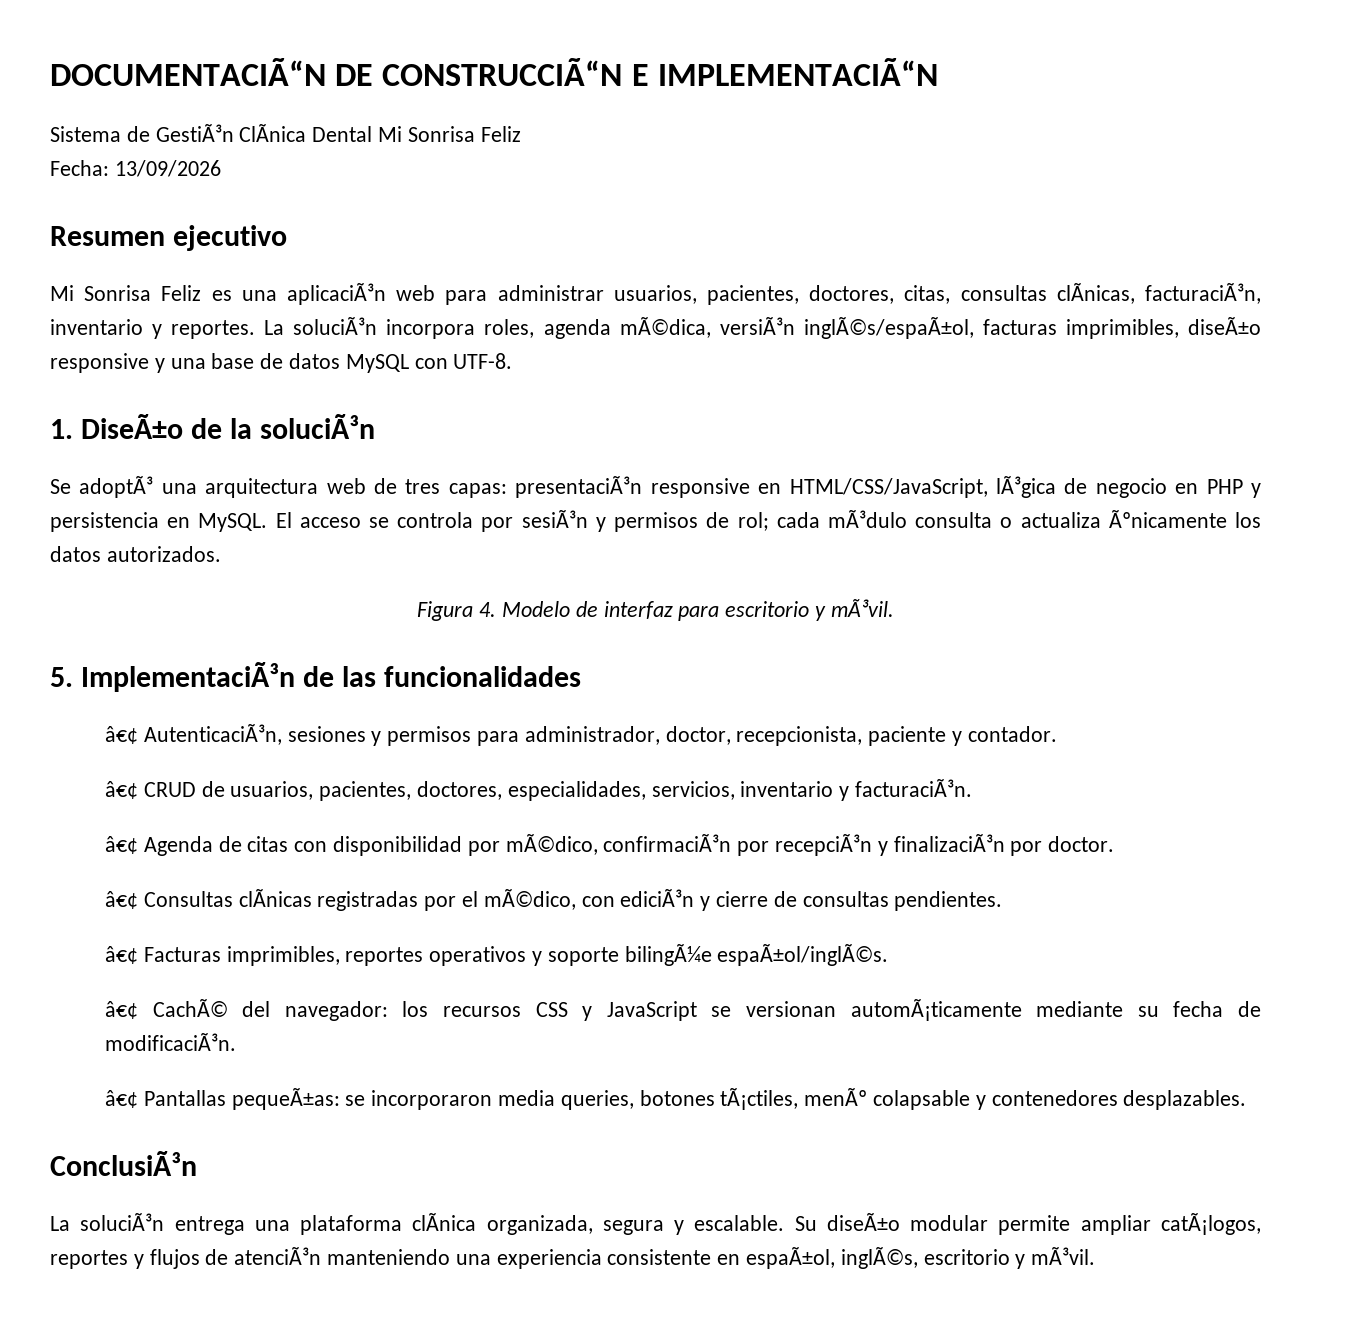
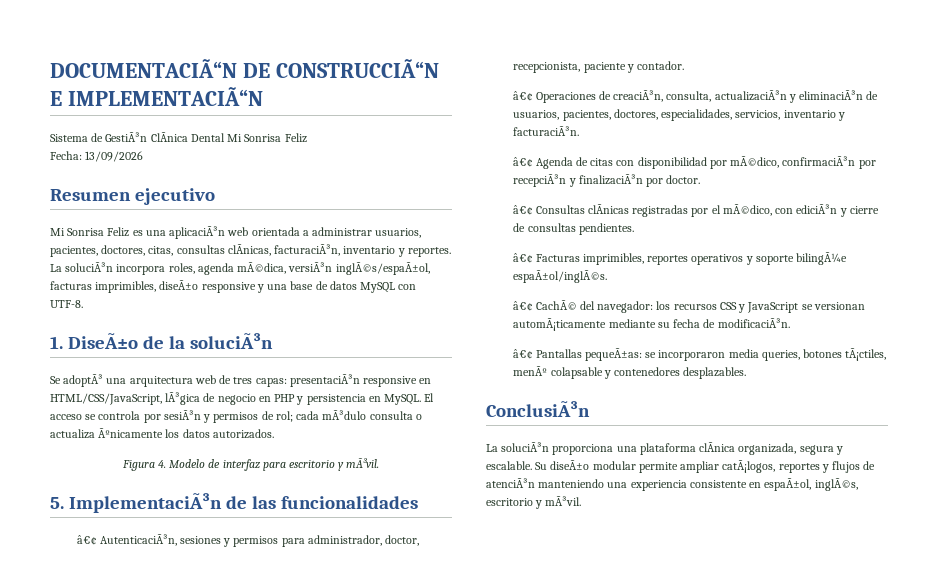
- Mi Sonrisa Feliz es una aplicaciÃ³n web para administrar usuarios, pacientes, doctores, citas, consultas clÃnicas, facturaciÃ³n, inventario y reportes.
+ Mi Sonrisa Feliz es una aplicaciÃ³n web orientada a administrar usuarios, pacientes, doctores, citas, consultas clÃnicas, facturaciÃ³n, inventario y reportes.
- â€¢ CRUD de usuarios, pacientes, doctores, especialidades, servicios, inventario y facturaciÃ³n.
+ â€¢ Operaciones de creaciÃ³n, consulta, actualizaciÃ³n y eliminaciÃ³n de usuarios, pacientes, doctores, especialidades, servicios, inventario y facturaciÃ³n.
- La soluciÃ³n entrega una plataforma clÃnica organizada, segura y escalable.
+ La soluciÃ³n proporciona una plataforma clÃnica organizada, segura y escalable.

